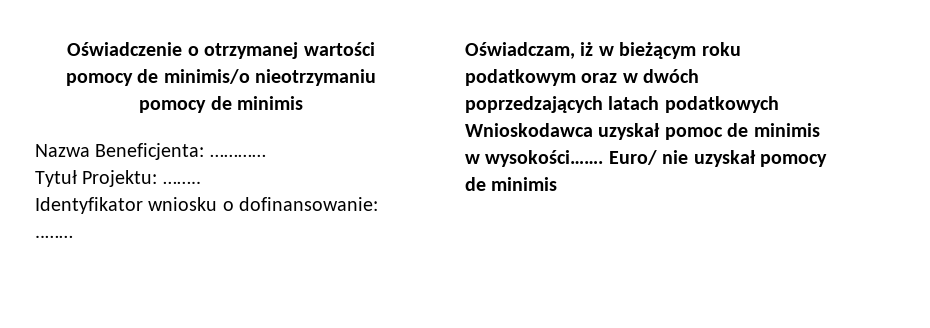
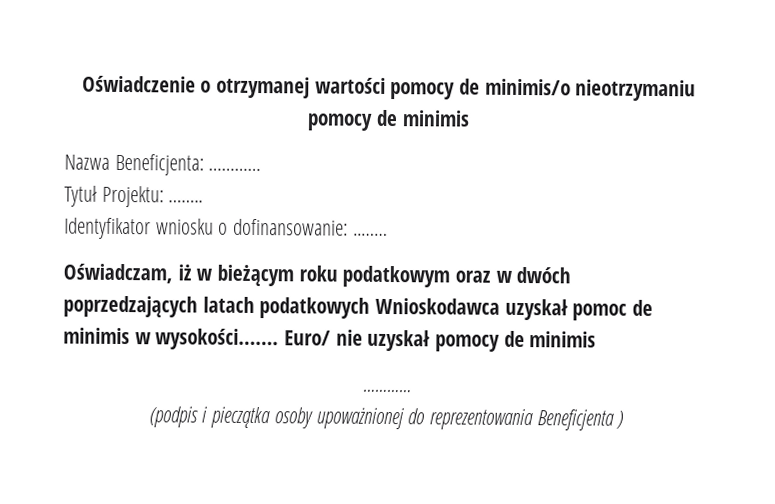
  Euro/ nie uzyskał pomocy de minimis
+ …………
+ (podpis i pieczątka osoby upoważnionej do reprezentowania Beneficjenta )

